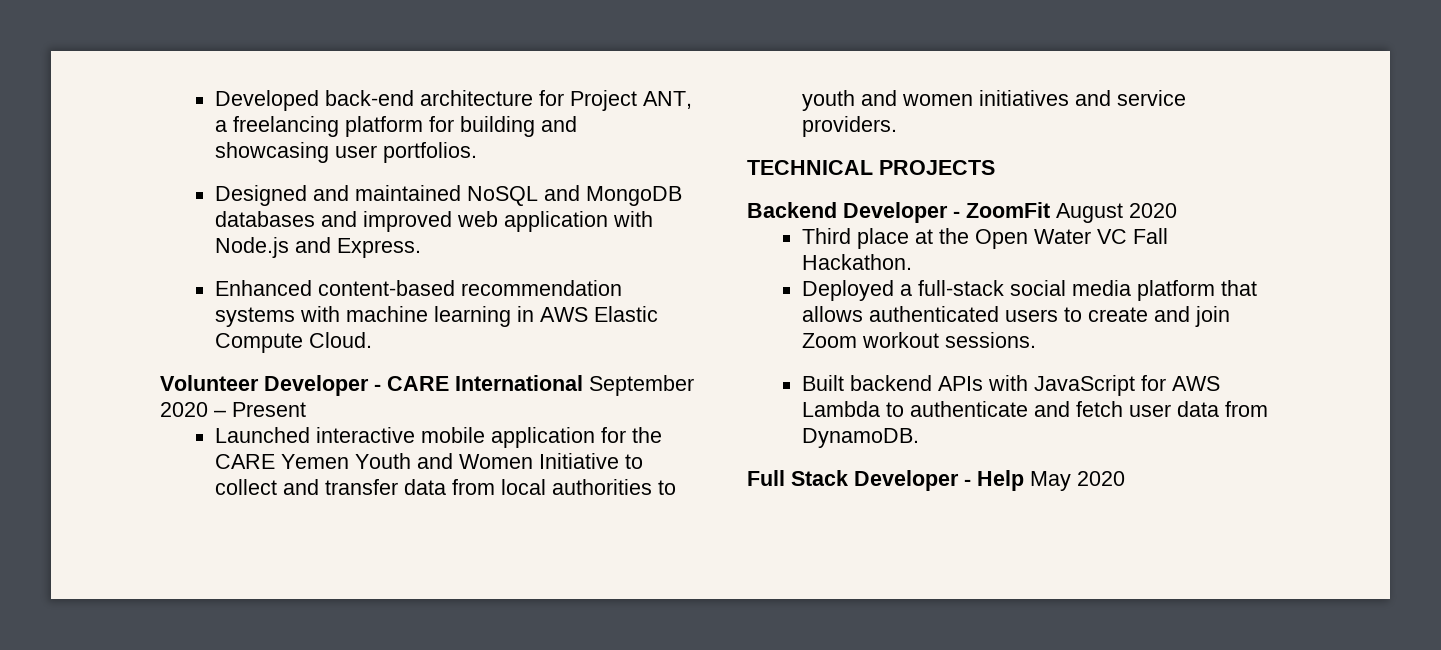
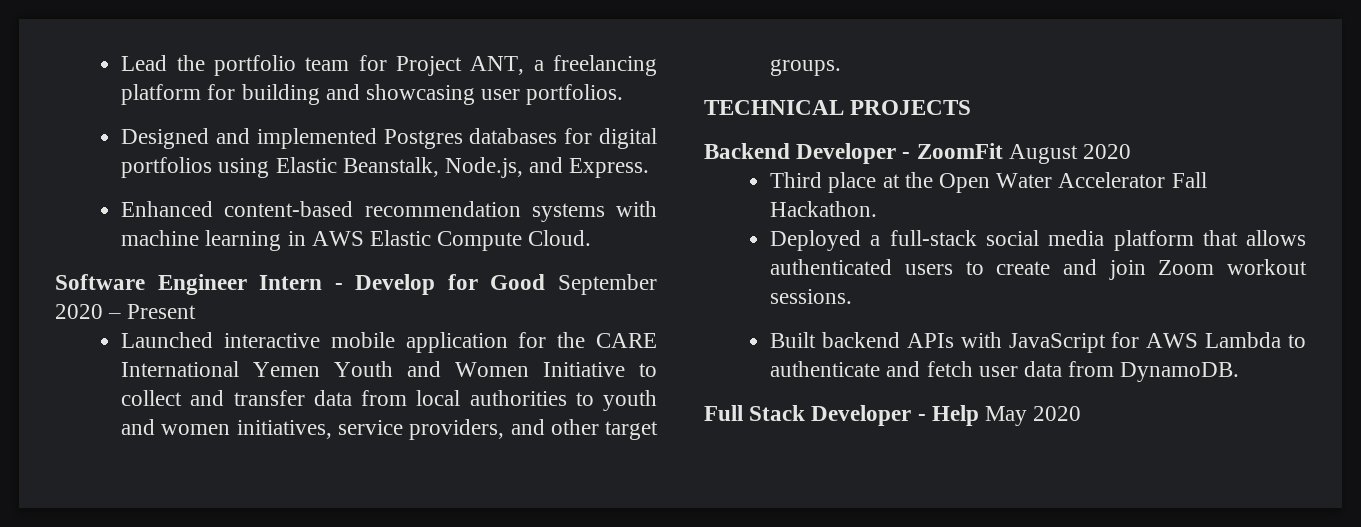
- Developed back-end architecture for Project ANT, a freelancing platform for building and showcasing user portfolios.
+ Lead the portfolio team for Project ANT, a freelancing platform for building and showcasing user portfolios.
- Designed and maintained NoSQL and MongoDB databases and improved web application with Node.js and Express.
+ Designed and implemented Postgres databases for digital portfolios using Elastic Beanstalk, Node.js, and Express.
- Volunteer Developer - CARE International September 2020 – Present
+ Software Engineer Intern - Develop for Good September 2020 – Present
- Launched interactive mobile application for the CARE Yemen Youth and Women Initiative to collect and transfer data from local authorities to youth and women initiatives and service providers.
+ Launched interactive mobile application for the CARE International Yemen Youth and Women Initiative to collect and transfer data from local authorities to youth and women initiatives, service providers, and other target groups.
- Third place at the Open Water VC Fall Hackathon.
+ Third place at the Open Water Accelerator Fall Hackathon.

